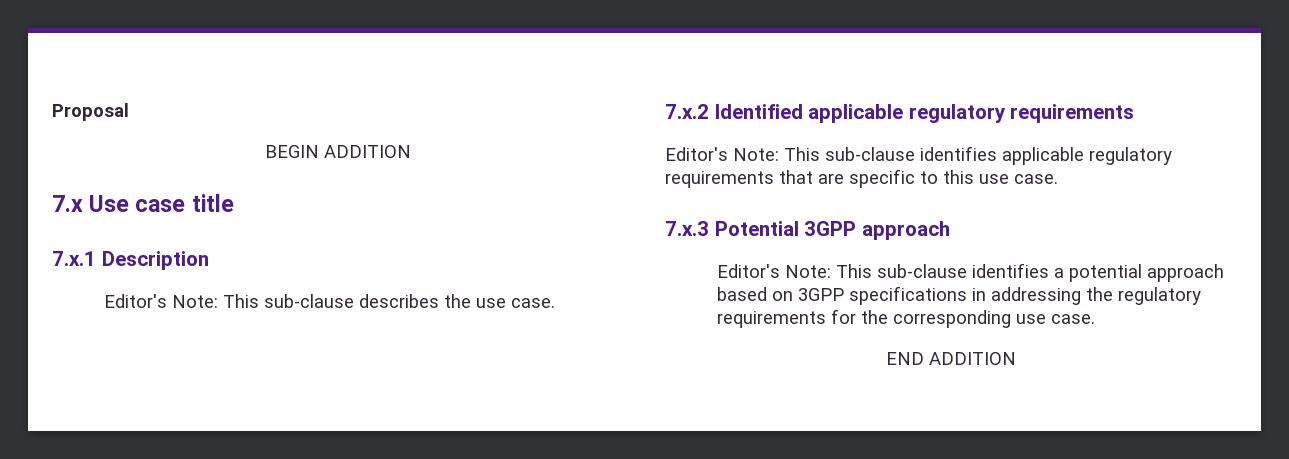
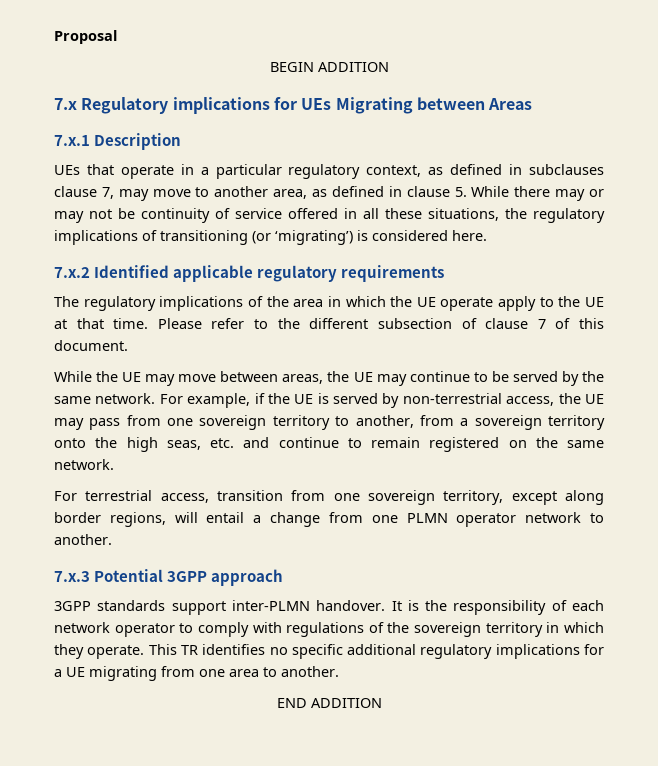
- 7.x Use case title
+ 7.x Regulatory implications for UEs Migrating between Areas
  7.x.1 Description
- Editor's Note: This sub-clause describes the use case.
+ UEs that operate in a particular regulatory context, as defined in subclauses clause 7, may move to another area, as defined in clause 5. While there may or may not be continuity of service offered in all these situations, the regulatory implications of transitioning (or ‘migrating’) is considered here.
- Editor's Note: This sub-clause identifies applicable regulatory requirements that are specific to this use case.
+ The regulatory implications of the area in which the UE operate apply to the UE at that time. Please refer to the different subsection of clause 7 of this document.
+ While the UE may move between areas, the UE may continue to be served by the same network. For example, if the UE is served by non-terrestrial access, the UE may pass from one sovereign territory to another, from a sovereign territory onto the high seas, etc. and continue to remain registered on the same network.
+ For terrestrial access, transition from one sovereign territory, except along border regions, will entail a change from one PLMN operator network to another.
  7.x.3 Potential 3GPP approach
- Editor's Note: This sub-clause identifies a potential approach based on 3GPP specifications in addressing the regulatory requirements for the corresponding use case.
+ 3GPP standards support inter-PLMN handover. It is the responsibility of each network operator to comply with regulations of the sovereign territory in which they operate. This TR identifies no specific additional regulatory implications for a UE migrating from one area to another.

